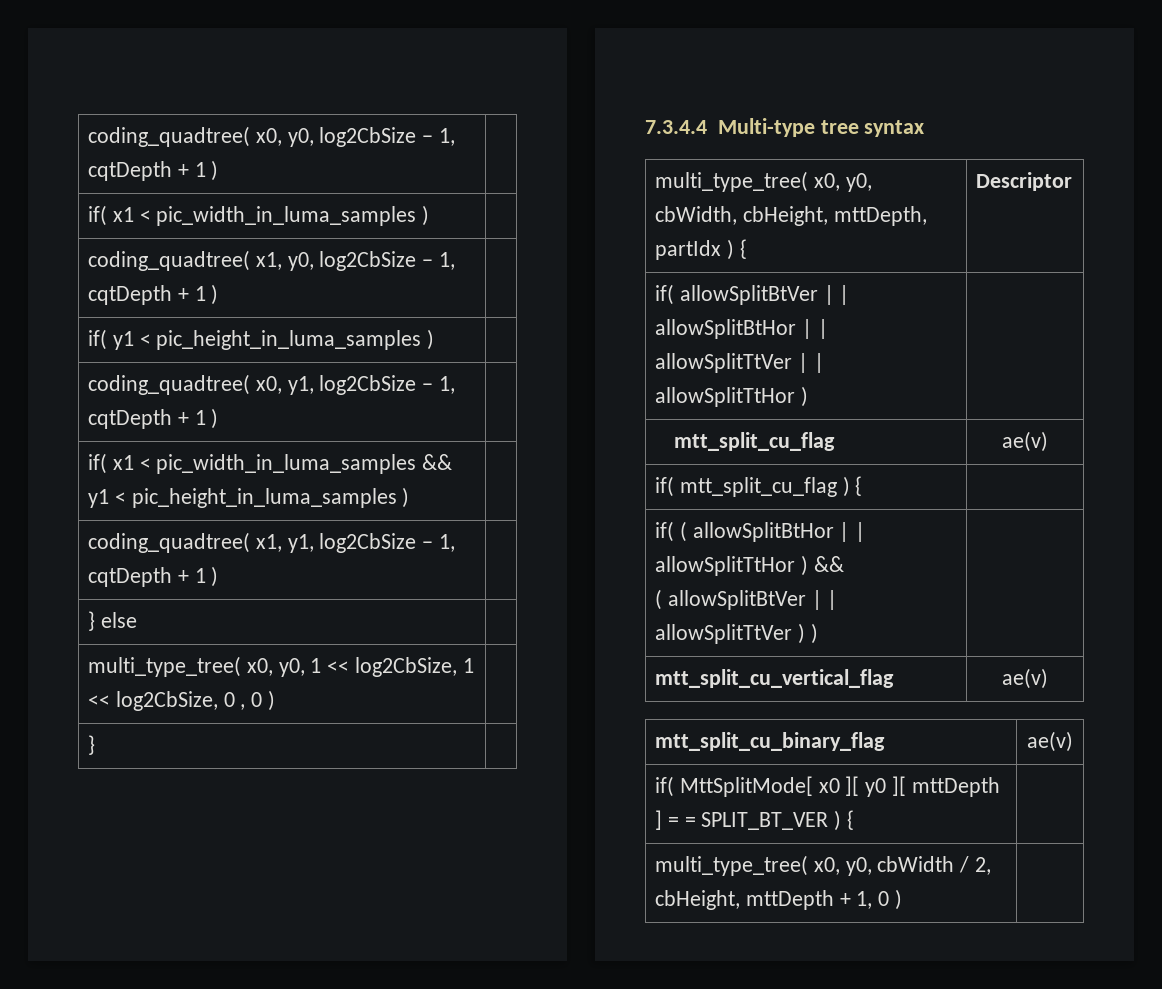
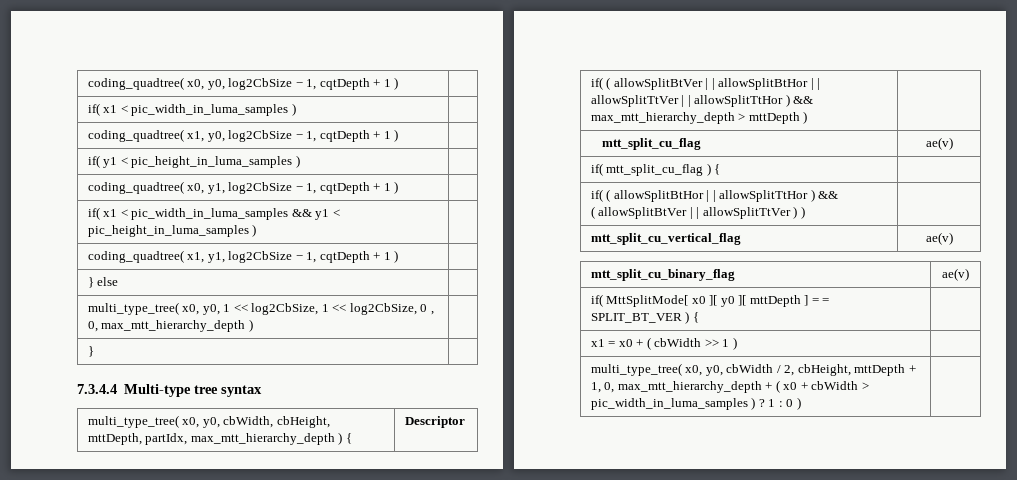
- multi_type_tree( x0, y0, 1 << log2CbSize, 1 << log2CbSize, 0 , 0 ) |
+ multi_type_tree( x0, y0, 1 << log2CbSize, 1 << log2CbSize, 0 , 0, max_mtt_hierarchy_depth ) |
- multi_type_tree( x0, y0, cbWidth, cbHeight, mttDepth, partIdx ) { | Descriptor
+ multi_type_tree( x0, y0, cbWidth, cbHeight, mttDepth, partIdx, max_mtt_hierarchy_depth ) { | Descriptor
- if( allowSplitBtVer | | allowSplitBtHor | | allowSplitTtVer | | allowSplitTtHor ) |
+ if( ( allowSplitBtVer | | allowSplitBtHor | | allowSplitTtVer | | allowSplitTtHor ) && max_mtt_hierarchy_depth > mttDepth ) |
+ x1 = x0 + ( cbWidth >> 1 ) |
- multi_type_tree( x0, y0, cbWidth / 2, cbHeight, mttDepth + 1, 0 ) |
+ multi_type_tree( x0, y0, cbWidth / 2, cbHeight, mttDepth + 1, 0, max_mtt_hierarchy_depth + ( x0 + cbWidth > pic_width_in_luma_samples ) ? 1 : 0 ) |

